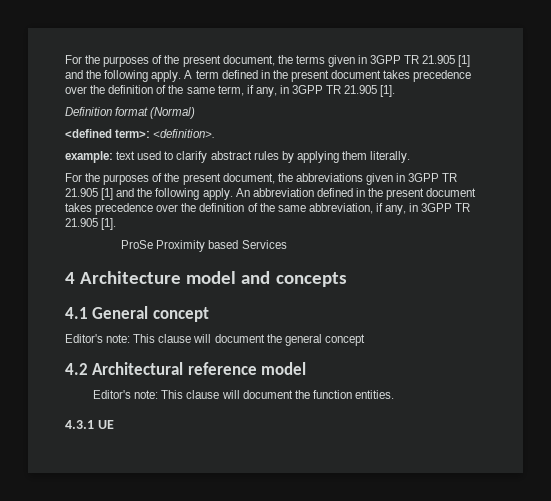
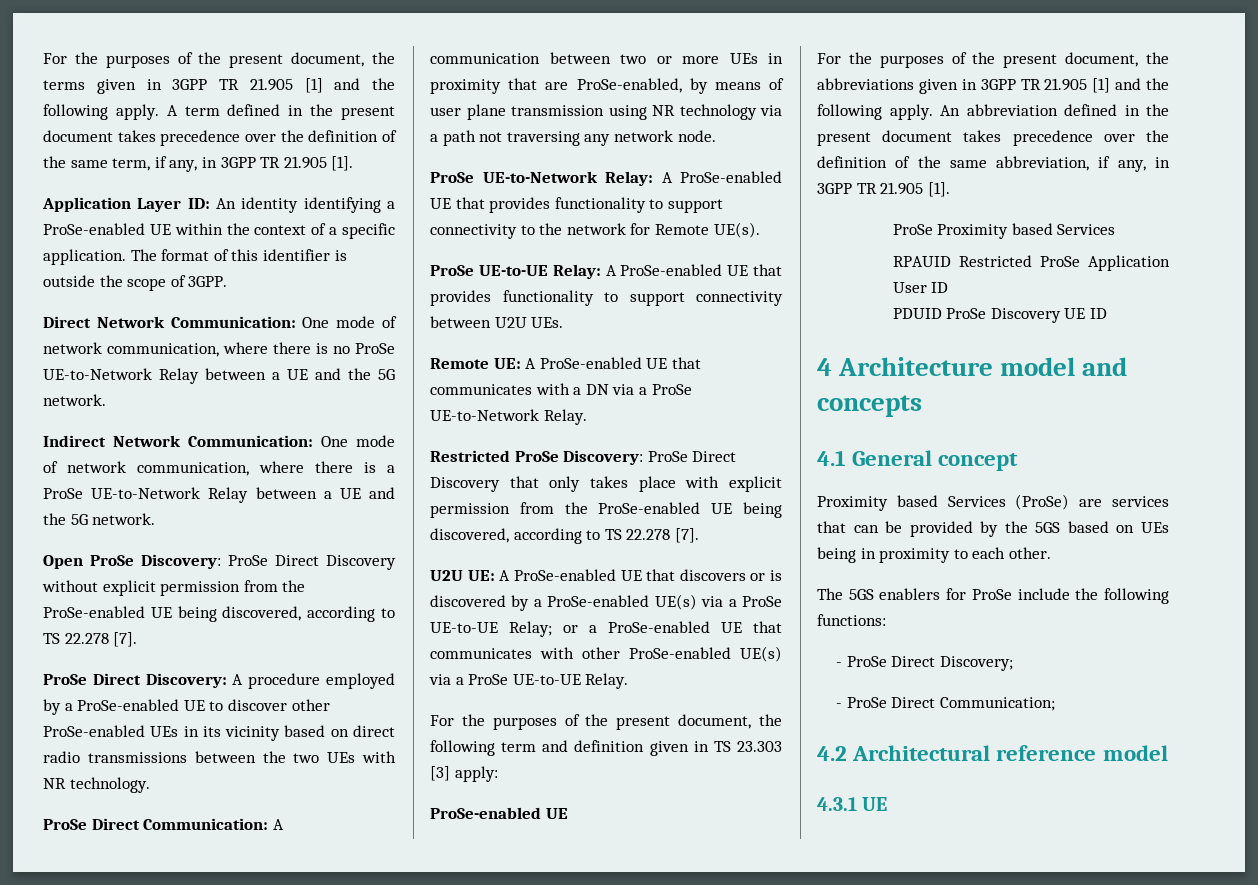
- Definition format (Normal)
- <defined term>: <definition>.
- example: text used to clarify abstract rules by applying them literally.
+ Application Layer ID: An identity identifying a ProSe-enabled UE within the context of a specific application. The format of this identifier is outside the scope of 3GPP.
+ Direct Network Communication: One mode of network communication, where there is no ProSe UE-to-Network Relay between a UE and the 5G network.
+ Indirect Network Communication: One mode of network communication, where there is a ProSe UE-to-Network Relay between a UE and the 5G network.
+ Open ProSe Discovery: ProSe Direct Discovery without explicit permission from the ProSe-enabled UE being discovered, according to TS 22.278 [7].
+ ProSe Direct Discovery: A procedure employed by a ProSe-enabled UE to discover other ProSe-enabled UEs in its vicinity based on direct radio transmissions between the two UEs with NR technology.
+ ProSe Direct Communication: A communication between two or more UEs in proximity that are ProSe-enabled, by means of user plane transmission using NR technology via a path not traversing any network node.
+ ProSe UE-to-Network Relay: A ProSe-enabled UE that provides functionality to support connectivity to the network for Remote UE(s).
+ ProSe UE-to-UE Relay: A ProSe-enabled UE that provides functionality to support connectivity between U2U UEs.
+ Remote UE: A ProSe-enabled UE that communicates with a DN via a ProSe UE-to-Network Relay.
+ Restricted ProSe Discovery: ProSe Direct Discovery that only takes place with explicit permission from the ProSe-enabled UE being discovered, according to TS 22.278 [7].
+ U2U UE: A ProSe-enabled UE that discovers or is discovered by a ProSe-enabled UE(s) via a ProSe UE-to-UE Relay; or a ProSe-enabled UE that communicates with other ProSe-enabled UE(s) via a ProSe UE-to-UE Relay.
+ For the purposes of the present document, the following term and definition given in TS 23.303 [3] apply:
+ ProSe-enabled UE
+ RPAUID Restricted ProSe Application User ID
+ PDUID ProSe Discovery UE ID
- Editor's note: This clause will document the general concept
+ Proximity based Services (ProSe) are services that can be provided by the 5GS based on UEs being in proximity to each other.
+ The 5GS enablers for ProSe include the following functions:
+ - ProSe Direct Discovery;
+ - ProSe Direct Communication;
  4.2 Architectural reference model
- Editor's note: This clause will document the function entities.

